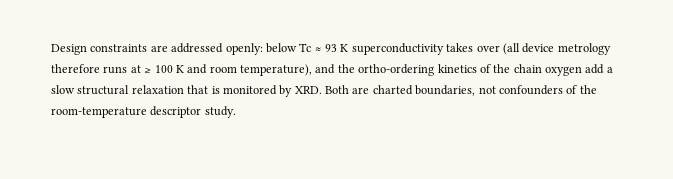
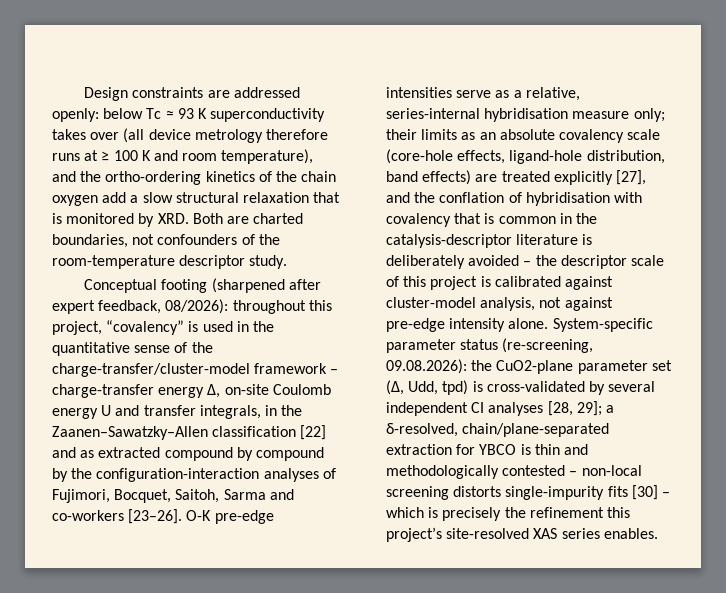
+ Conceptual footing (sharpened after expert feedback, 08/2026): throughout this project, “covalency” is used in the quantitative sense of the charge-transfer/cluster-model framework – charge-transfer energy Δ, on-site Coulomb energy U and transfer integrals, in the Zaanen–Sawatzky–Allen classification [22] and as extracted compound by compound by the configuration-interaction analyses of Fujimori, Bocquet, Saitoh, Sarma and co-workers [23–26]. O-K pre-edge intensities serve as a relative, series-internal hybridisation measure only; their limits as an absolute covalency scale (core-hole effects, ligand-hole distribution, band effects) are treated explicitly [27], and the conflation of hybridisation with covalency that is common in the catalysis-descriptor literature is deliberately avoided – the descriptor scale of this project is calibrated against cluster-model analysis, not against pre-edge intensity alone. System-specific parameter status (re-screening, 09.08.2026): the CuO2-plane parameter set (Δ, Udd, tpd) is cross-validated by several independent CI analyses [28, 29]; a δ-resolved, chain/plane-separated extraction for YBCO is thin and methodologically contested – non-local screening distorts single-impurity fits [30] – which is precisely the refinement this project’s site-resolved XAS series enables.

